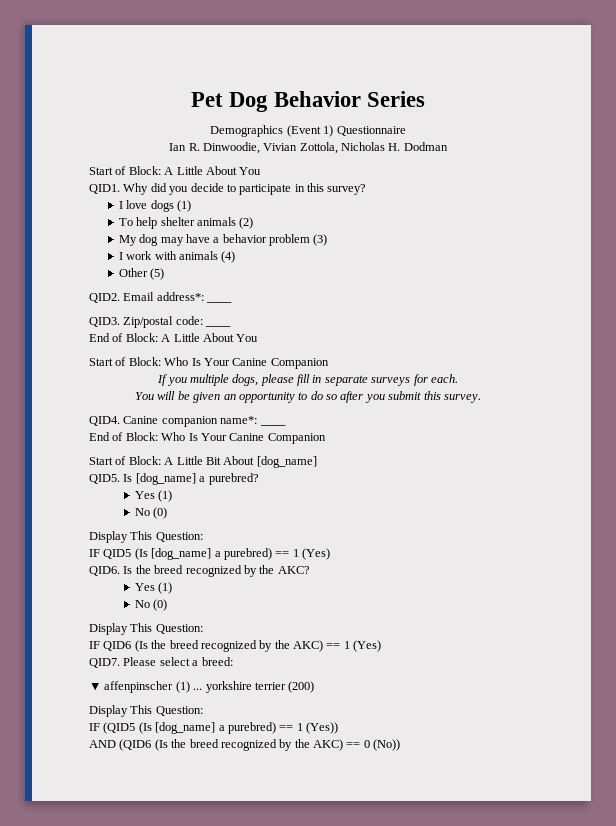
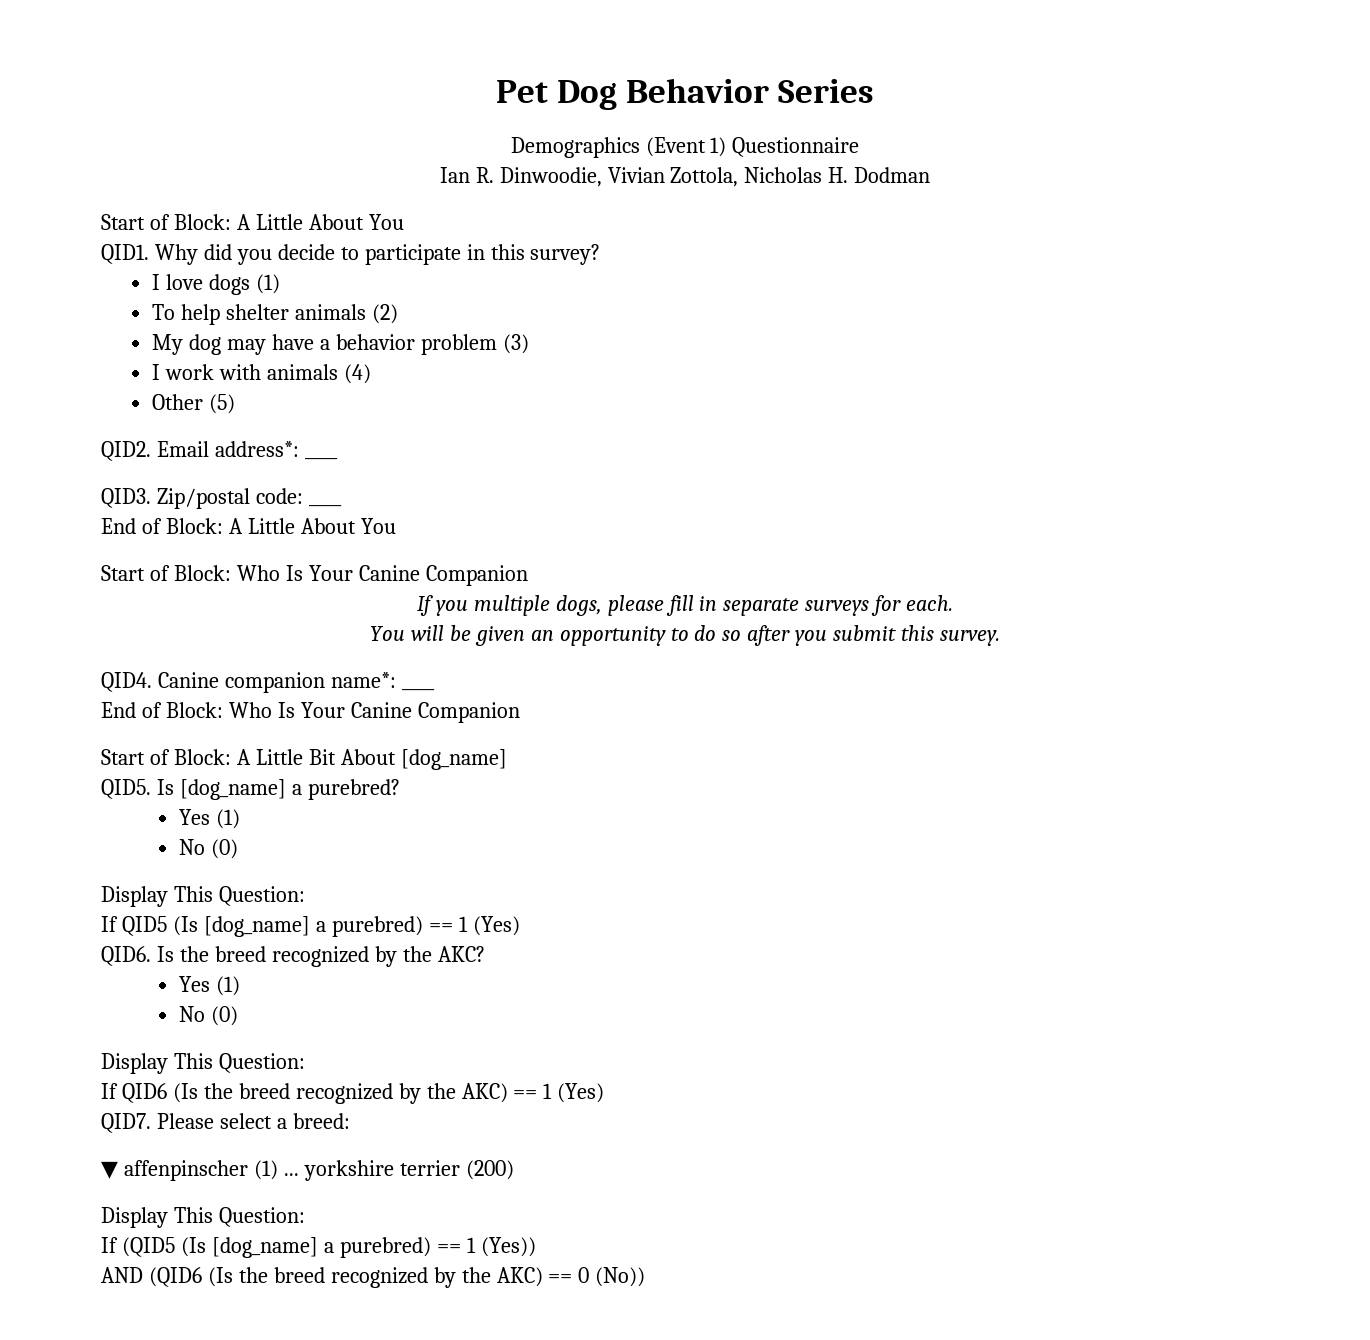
- IF QID5 (Is [dog_name] a purebred) == 1 (Yes)
+ If QID5 (Is [dog_name] a purebred) == 1 (Yes)
- IF QID6 (Is the breed recognized by the AKC) == 1 (Yes)
+ If QID6 (Is the breed recognized by the AKC) == 1 (Yes)
- IF (QID5 (Is [dog_name] a purebred) == 1 (Yes))
+ If (QID5 (Is [dog_name] a purebred) == 1 (Yes))

